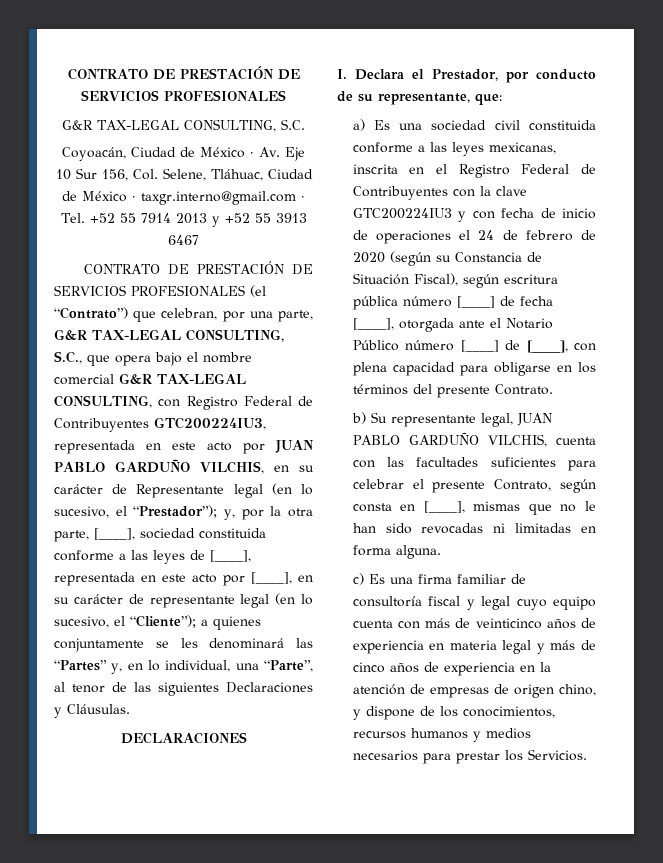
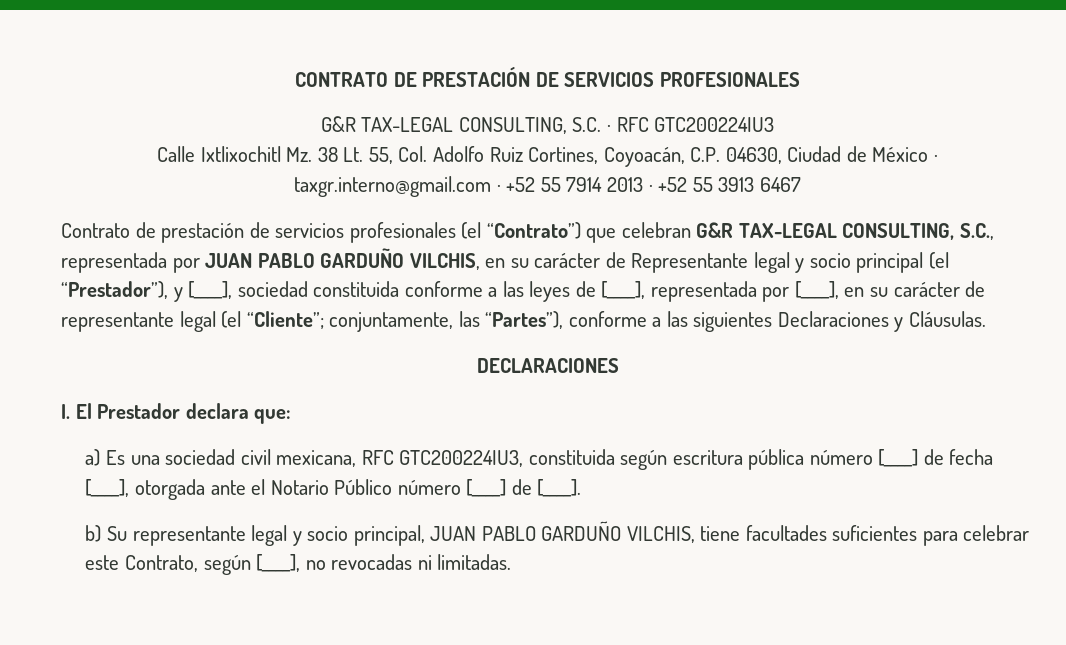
- G&R TAX-LEGAL CONSULTING, S.C.
- Coyoacán, Ciudad de México · Av. Eje 10 Sur 156, Col. Selene, Tláhuac, Ciudad de México · taxgr.interno@gmail.com · Tel. +52 55 7914 2013 y +52 55 3913 6467
+ G&R TAX-LEGAL CONSULTING, S.C. · RFC GTC200224IU3
+ Calle Ixtlixochitl Mz. 38 Lt. 55, Col. Adolfo Ruiz Cortines, Coyoacán, C.P. 04630, Ciudad de México · taxgr.interno@gmail.com · +52 55 7914 2013 · +52 55 3913 6467
- CONTRATO DE PRESTACIÓN DE SERVICIOS PROFESIONALES (el “Contrato”) que celebran, por una parte, G&R TAX-LEGAL CONSULTING, S.C., que opera bajo el nombre comercial G&R TAX-LEGAL CONSULTING, con Registro Federal de Contribuyentes GTC200224IU3, representada en este acto por JUAN PABLO GARDUÑO VILCHIS, en su carácter de Representante legal (en lo sucesivo, el “Prestador”); y, por la otra parte, [____], sociedad constituida conforme a las leyes de [____], representada en este acto por [____], en su carácter de representante legal (en lo sucesivo, el “Cliente”); a quienes conjuntamente se les denominará las “Partes” y, en lo individual, una “Parte”, al tenor de las siguientes Declaraciones y Cláusulas.
+ Contrato de prestación de servicios profesionales (el “Contrato”) que celebran G&R TAX-LEGAL CONSULTING, S.C., representada por JUAN PABLO GARDUÑO VILCHIS, en su carácter de Representante legal y socio principal (el “Prestador”), y [____], sociedad constituida conforme a las leyes de [____], representada por [____], en su carácter de representante legal (el “Cliente”; conjuntamente, las “Partes”), conforme a las siguientes Declaraciones y Cláusulas.
- I. Declara el Prestador, por conducto de su representante, que:
+ I. El Prestador declara que:
- a) Es una sociedad civil constituida conforme a las leyes mexicanas, inscrita en el Registro Federal de Contribuyentes con la clave GTC200224IU3 y con fecha de inicio de operaciones el 24 de febrero de 2020 (según su Constancia de Situación Fiscal), según escritura pública número [____] de fecha [____], otorgada ante el Notario Público número [____] de [____], con plena capacidad para obligarse en los términos del presente Contrato.
+ a) Es una sociedad civil mexicana, RFC GTC200224IU3, constituida según escritura pública número [____] de fecha [____], otorgada ante el Notario Público número [____] de [____].
- b) Su representante legal, JUAN PABLO GARDUÑO VILCHIS, cuenta con las facultades suficientes para celebrar el presente Contrato, según consta en [____], mismas que no le han sido revocadas ni limitadas en forma alguna.
- c) Es una firma familiar de consultoría fiscal y legal cuyo equipo cuenta con más de veinticinco años de experiencia en materia legal y más de cinco años de experiencia en la atención de empresas de origen chino, y dispone de los conocimientos, recursos humanos y medios necesarios para prestar los Servicios.
+ b) Su representante legal y socio principal, JUAN PABLO GARDUÑO VILCHIS, tiene facultades suficientes para celebrar este Contrato, según [____], no revocadas ni limitadas.

